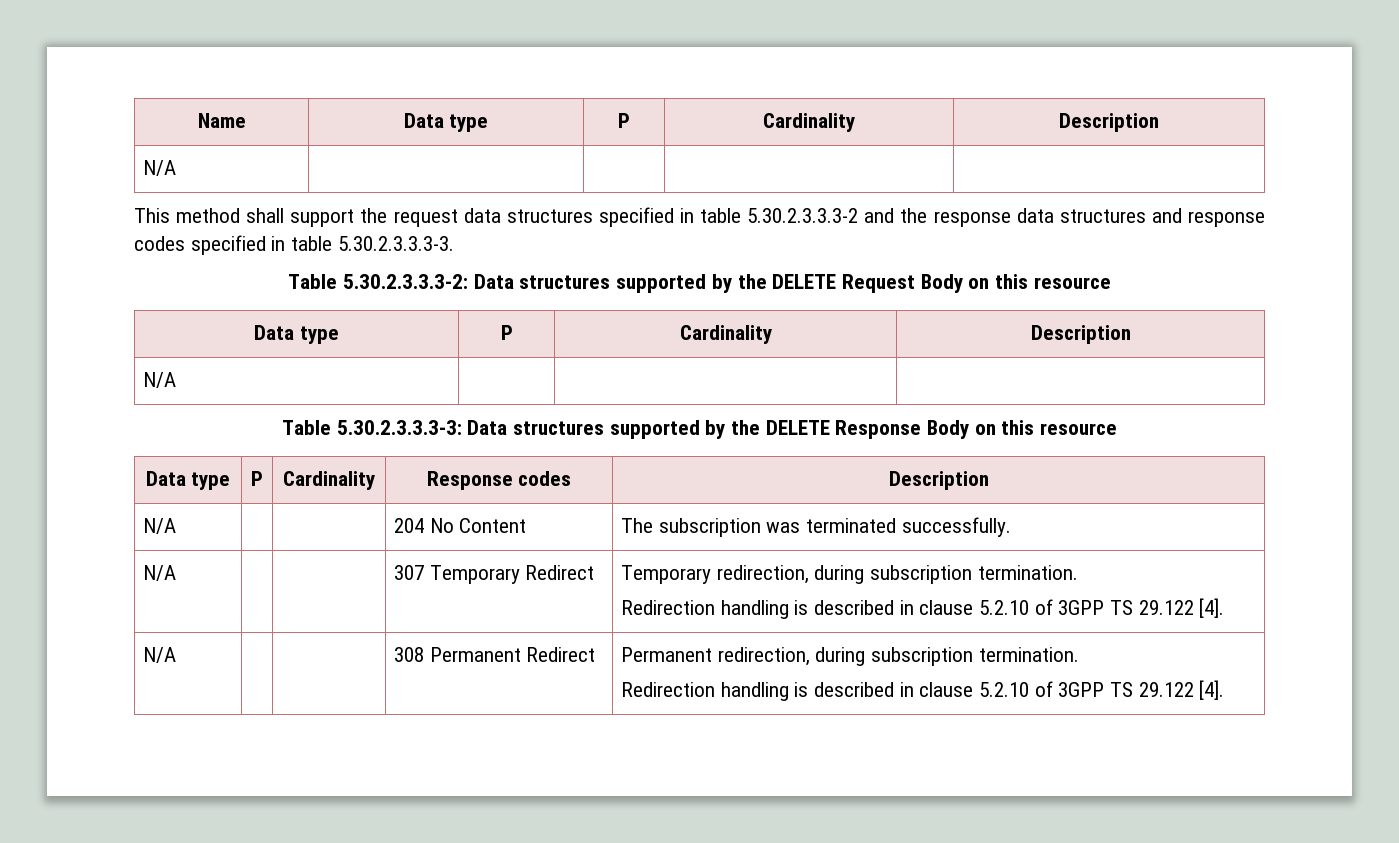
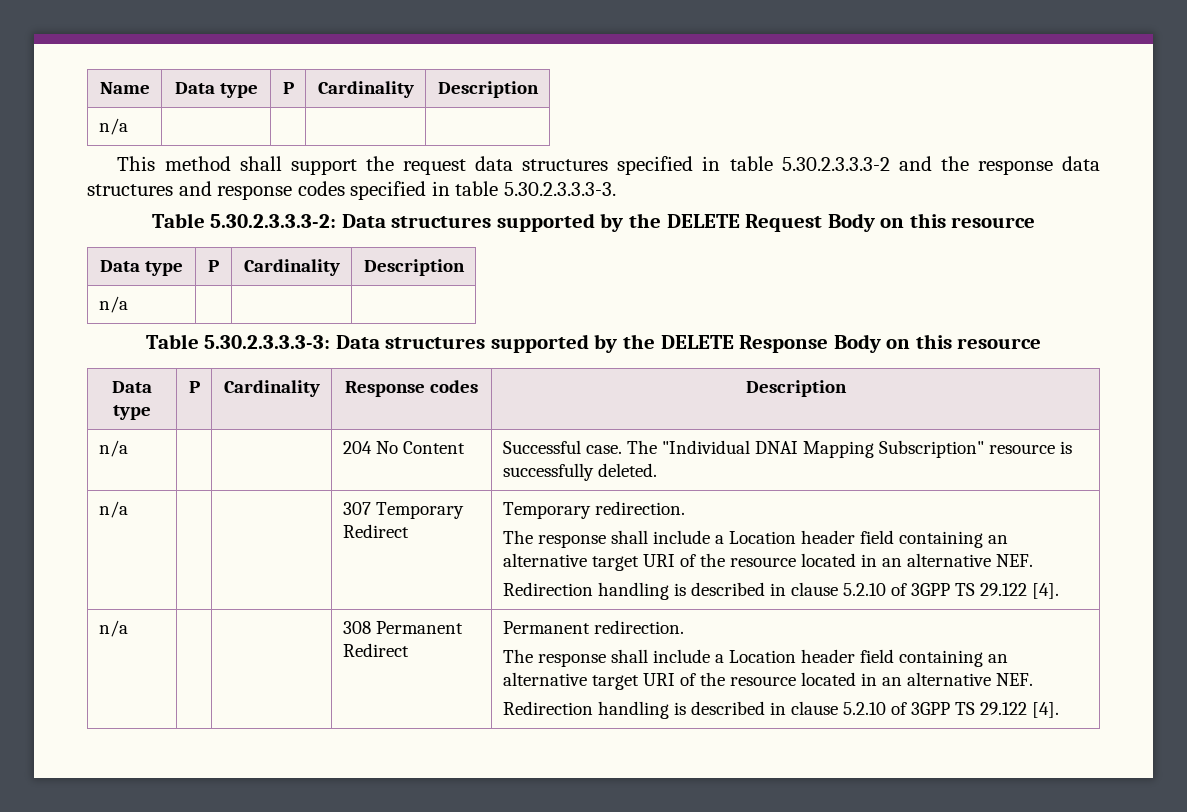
- N/A | | | |
+ n/a | | | |
  Table 5.30.2.3.3.3-2: Data structures supported by the DELETE Request Body on this resource
  Data type | P | Cardinality | Description
- N/A | | |
+ n/a | | |
- N/A | | | 204 No Content | The subscription was terminated successfully.
- N/A | | | 307 Temporary Redirect | Temporary redirection, during subscription termination.
+ n/a | | | 204 No Content | Successful case. The "Individual DNAI Mapping Subscription" resource is successfully deleted.
+ n/a | | | 307 Temporary Redirect | Temporary redirection.
+ The response shall include a Location header field containing an alternative target URI of the resource located in an alternative NEF.
- N/A | | | 308 Permanent Redirect | Permanent redirection, during subscription termination.
+ n/a | | | 308 Permanent Redirect | Permanent redirection.
+ The response shall include a Location header field containing an alternative target URI of the resource located in an alternative NEF.

